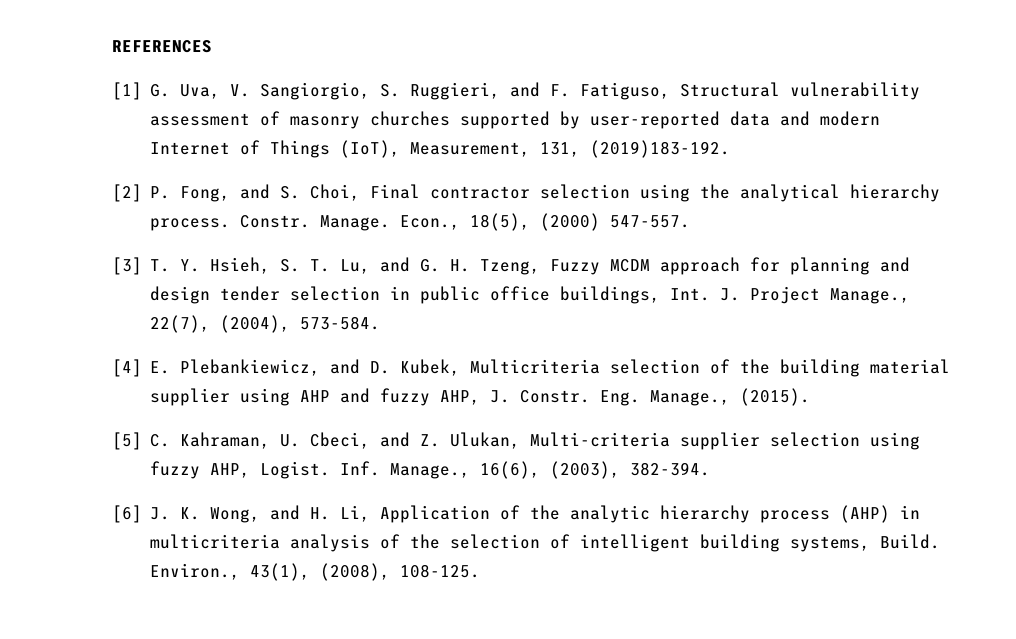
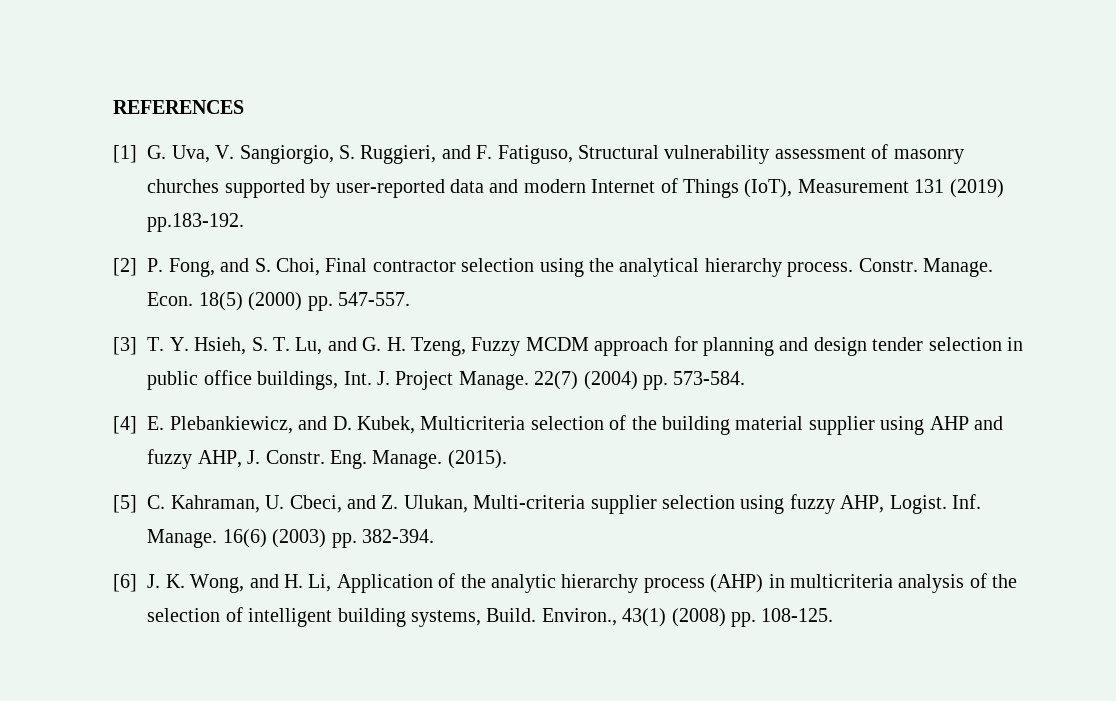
- [1] G. Uva, V. Sangiorgio, S. Ruggieri, and F. Fatiguso, Structural vulnerability assessment of masonry churches supported by user-reported data and modern Internet of Things (IoT), Measurement, 131, (2019)183-192.
+ [1] G. Uva, V. Sangiorgio, S. Ruggieri, and F. Fatiguso, Structural vulnerability assessment of masonry churches supported by user-reported data and modern Internet of Things (IoT), Measurement 131 (2019) pp.183-192.
- Econ., 18(5), (2000) 547-557.
+ Econ. 18(5) (2000) pp. 547-557.
- [3] T. Y. Hsieh, S. T. Lu, and G. H. Tzeng, Fuzzy MCDM approach for planning and design tender selection in public office buildings, Int. J. Project Manage., 22(7), (2004), 573-584.
+ [3] T. Y. Hsieh, S. T. Lu, and G. H. Tzeng, Fuzzy MCDM approach for planning and design tender selection in public office buildings, Int. J. Project Manage. 22(7) (2004) pp. 573-584.
- Eng. Manage., (2015).
+ Eng. Manage. (2015).
- Inf. Manage., 16(6), (2003), 382-394.
+ Inf. Manage. 16(6) (2003) pp. 382-394.
- Environ., 43(1), (2008), 108-125.
+ Environ., 43(1) (2008) pp. 108-125.

